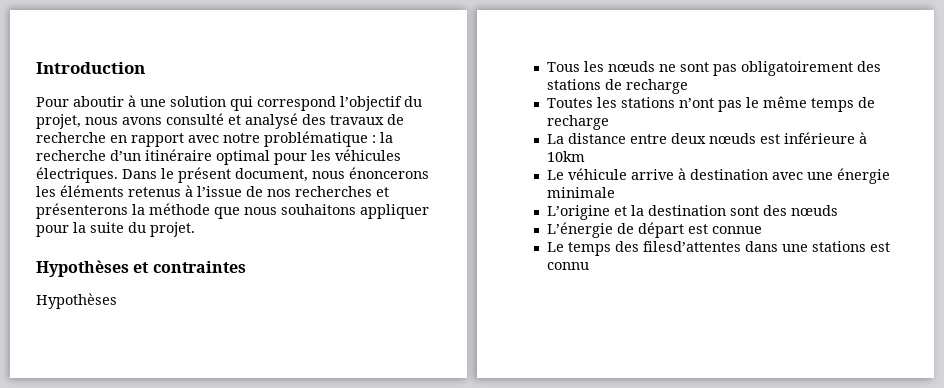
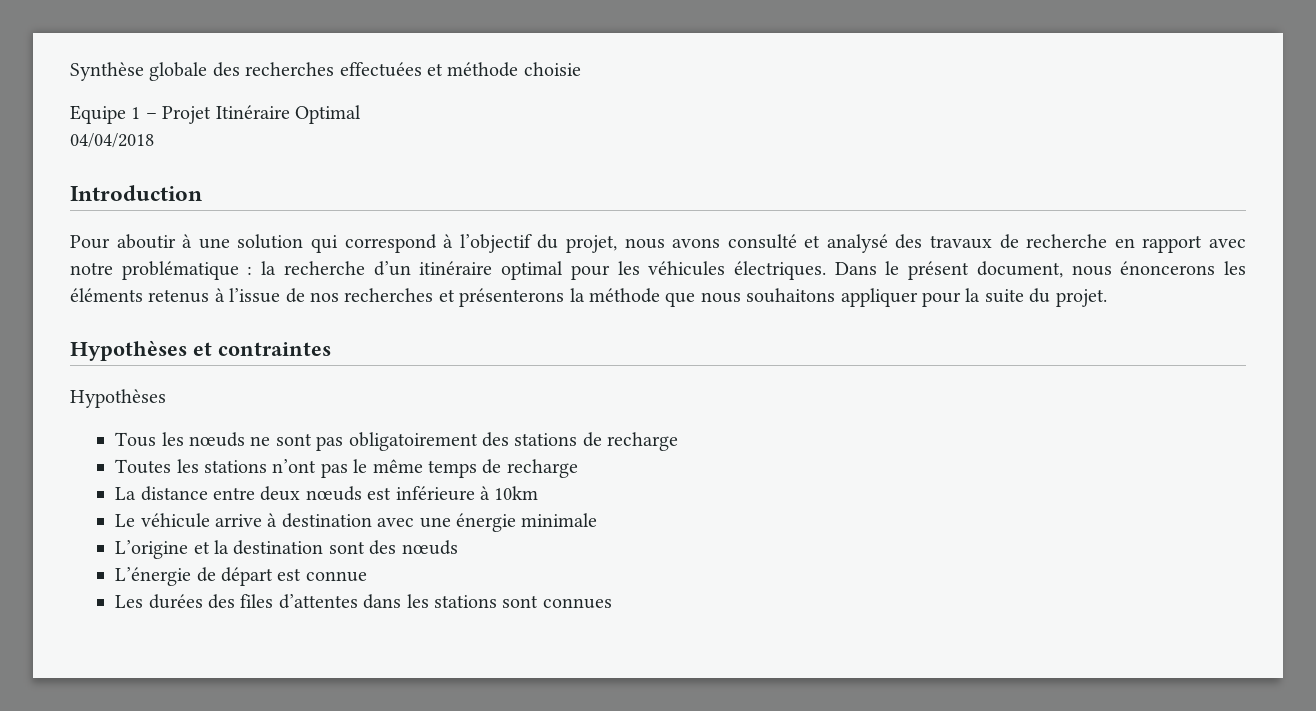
+ Synthèse globale des recherches effectuées et méthode choisie
+ Equipe 1 – Projet Itinéraire Optimal
+ 04/04/2018
- Pour aboutir à une solution qui correspond l’objectif du projet, nous avons consulté et analysé des travaux de recherche en rapport avec notre problématique : la recherche d’un itinéraire optimal pour les véhicules électriques.
+ Pour aboutir à une solution qui correspond à l’objectif du projet, nous avons consulté et analysé des travaux de recherche en rapport avec notre problématique : la recherche d’un itinéraire optimal pour les véhicules électriques.
- Le temps des filesd’attentes dans une stations est connu
+ Les durées des files d’attentes dans les stations sont connues

